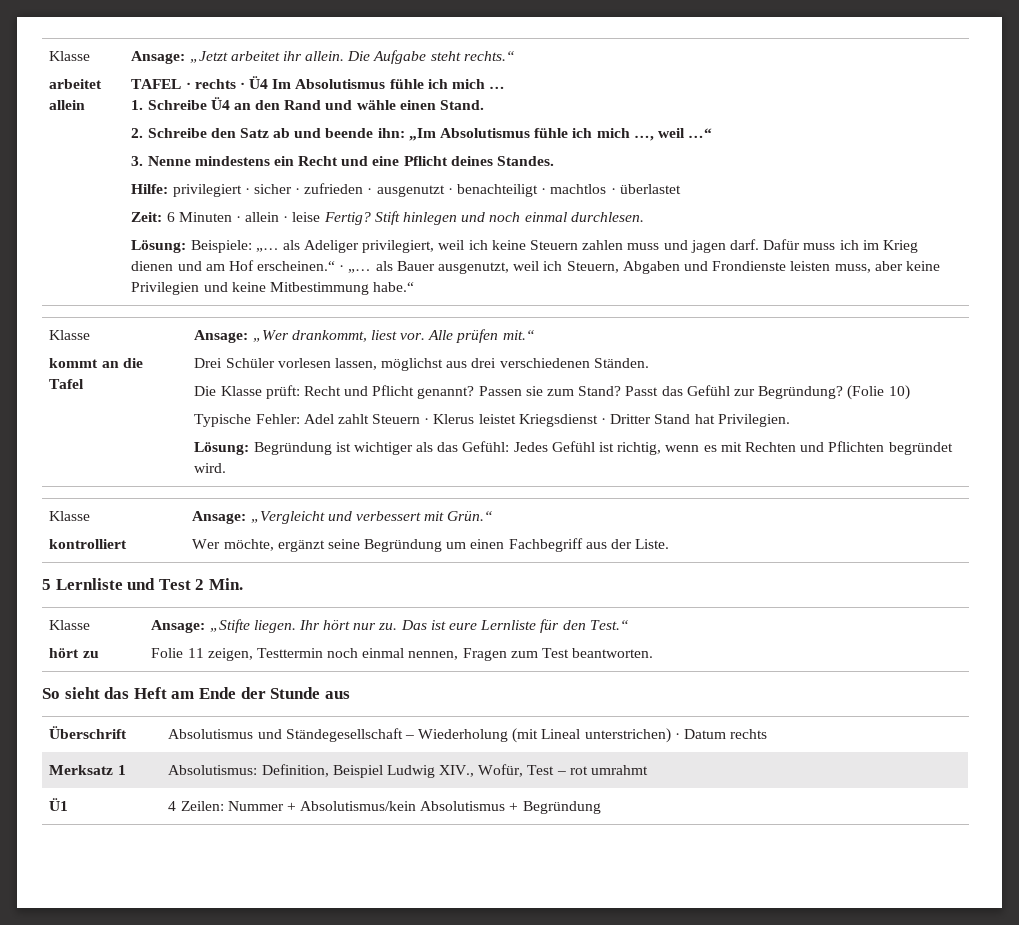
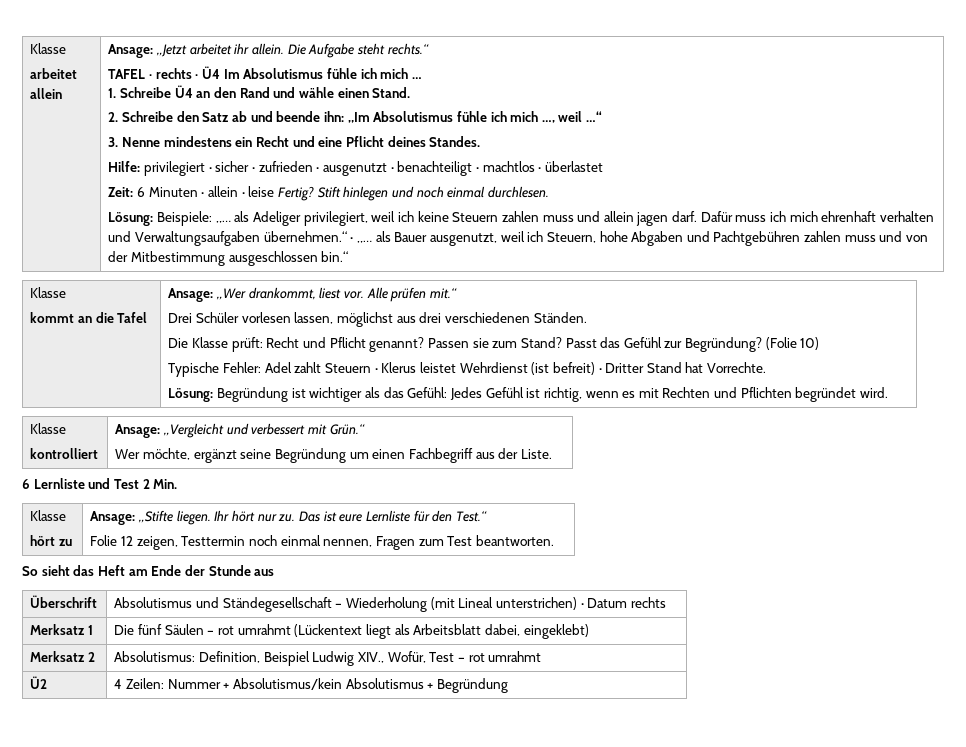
- Lösung: Beispiele: „… als Adeliger privilegiert, weil ich keine Steuern zahlen muss und jagen darf.
+ Lösung: Beispiele: „… als Adeliger privilegiert, weil ich keine Steuern zahlen muss und allein jagen darf.
- Dafür muss ich im Krieg dienen und am Hof erscheinen.“ · „… als Bauer ausgenutzt, weil ich Steuern, Abgaben und Frondienste leisten muss, aber keine Privilegien und keine Mitbestimmung habe.“
+ Dafür muss ich mich ehrenhaft verhalten und Verwaltungsaufgaben übernehmen.“ · „… als Bauer ausgenutzt, weil ich Steuern, hohe Abgaben und Pachtgebühren zahlen muss und von der Mitbestimmung ausgeschlossen bin.“
- Typische Fehler: Adel zahlt Steuern · Klerus leistet Kriegsdienst · Dritter Stand hat Privilegien.
+ Typische Fehler: Adel zahlt Steuern · Klerus leistet Wehrdienst (ist befreit) · Dritter Stand hat Vorrechte.
- 5 Lernliste und Test 2 Min.
+ 6 Lernliste und Test 2 Min.
  Klasse
  hört zu | Ansage: „Stifte liegen. Ihr hört nur zu. Das ist eure Lernliste für den Test.“
- Folie 11 zeigen, Testtermin noch einmal nennen, Fragen zum Test beantworten.
+ Folie 12 zeigen, Testtermin noch einmal nennen, Fragen zum Test beantworten.
- Merksatz 1 | Absolutismus: Definition, Beispiel Ludwig XIV., Wofür, Test – rot umrahmt
+ Merksatz 1 | Die fünf Säulen – rot umrahmt (Lückentext liegt als Arbeitsblatt dabei, eingeklebt)
+ Merksatz 2 | Absolutismus: Definition, Beispiel Ludwig XIV., Wofür, Test – rot umrahmt
- Ü1 | 4 Zeilen: Nummer + Absolutismus/kein Absolutismus + Begründung
+ Ü2 | 4 Zeilen: Nummer + Absolutismus/kein Absolutismus + Begründung

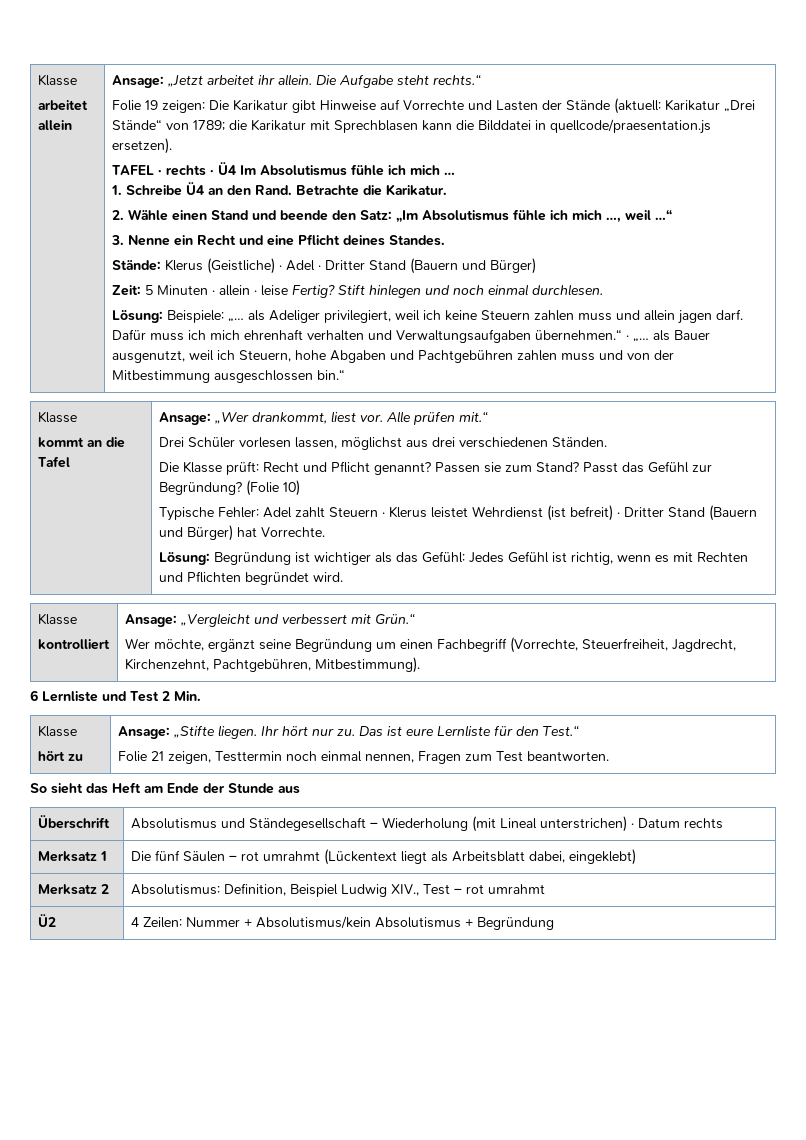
+ Folie 19 zeigen: Die Karikatur gibt Hinweise auf Vorrechte und Lasten der Stände (aktuell: Karikatur „Drei Stände“ von 1789; die Karikatur mit Sprechblasen kann die Bilddatei in quellcode/praesentation.js ersetzen).
- 1. Schreibe Ü4 an den Rand und wähle einen Stand.
- 2. Schreibe den Satz ab und beende ihn: „Im Absolutismus fühle ich mich …, weil …“
+ 1. Schreibe Ü4 an den Rand. Betrachte die Karikatur.
+ 2. Wähle einen Stand und beende den Satz: „Im Absolutismus fühle ich mich …, weil …“
- 3. Nenne mindestens ein Recht und eine Pflicht deines Standes.
+ 3. Nenne ein Recht und eine Pflicht deines Standes.
- Hilfe: privilegiert · sicher · zufrieden · ausgenutzt · benachteiligt · machtlos · überlastet
+ Stände: Klerus (Geistliche) · Adel · Dritter Stand (Bauern und Bürger)
- Zeit: 6 Minuten · allein · leise Fertig?
+ Zeit: 5 Minuten · allein · leise Fertig?
- Typische Fehler: Adel zahlt Steuern · Klerus leistet Wehrdienst (ist befreit) · Dritter Stand hat Vorrechte.
+ Typische Fehler: Adel zahlt Steuern · Klerus leistet Wehrdienst (ist befreit) · Dritter Stand (Bauern und Bürger) hat Vorrechte.
  Lösung: Begründung ist wichtiger als das Gefühl: Jedes Gefühl ist richtig, wenn es mit Rechten und Pflichten begründet wird.
  Klasse
  kontrolliert | Ansage: „Vergleicht und verbessert mit Grün.“
- Wer möchte, ergänzt seine Begründung um einen Fachbegriff aus der Liste.
+ Wer möchte, ergänzt seine Begründung um einen Fachbegriff (Vorrechte, Steuerfreiheit, Jagdrecht, Kirchenzehnt, Pachtgebühren, Mitbestimmung).
  6 Lernliste und Test 2 Min.
  Klasse
  hört zu | Ansage: „Stifte liegen. Ihr hört nur zu. Das ist eure Lernliste für den Test.“
- Folie 12 zeigen, Testtermin noch einmal nennen, Fragen zum Test beantworten.
+ Folie 21 zeigen, Testtermin noch einmal nennen, Fragen zum Test beantworten.
- Merksatz 2 | Absolutismus: Definition, Beispiel Ludwig XIV., Wofür, Test – rot umrahmt
+ Merksatz 2 | Absolutismus: Definition, Beispiel Ludwig XIV., Test – rot umrahmt

